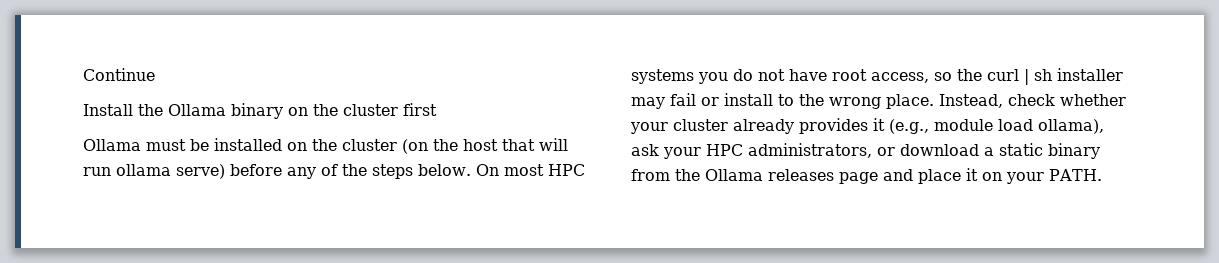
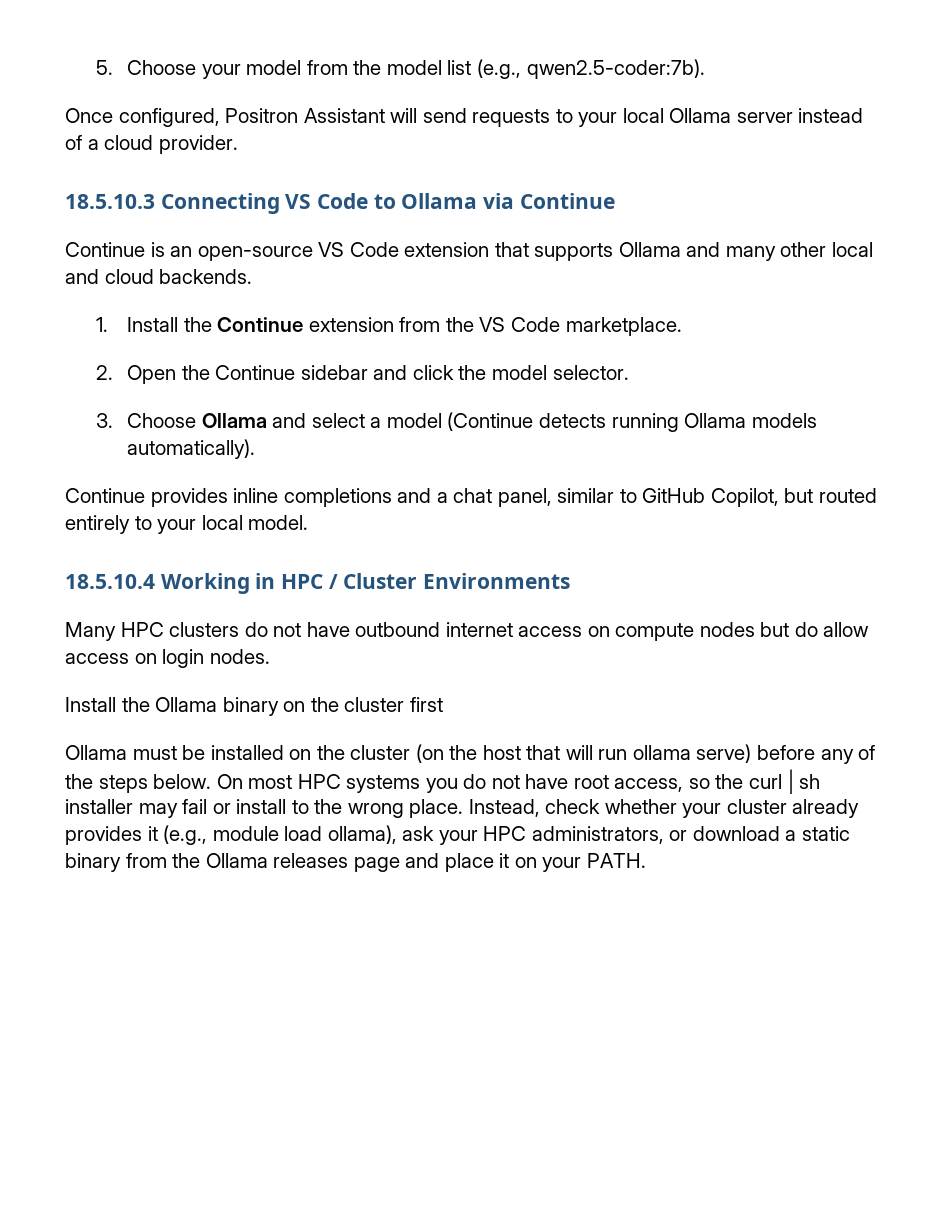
- Continue
+ 5. Choose your model from the model list (e.g., qwen2.5-coder:7b).
+ Once configured, Positron Assistant will send requests to your local Ollama server instead of a cloud provider.
+ 18.5.10.3 Connecting VS Code to Ollama via Continue
+ Continue is an open-source VS Code extension that supports Ollama and many other local and cloud backends.
+ 1. Install the Continue extension from the VS Code marketplace.
+ 2. Open the Continue sidebar and click the model selector.
+ 3. Choose Ollama and select a model (Continue detects running Ollama models automatically).
+ Continue provides inline completions and a chat panel, similar to GitHub Copilot, but routed entirely to your local model.
+ 18.5.10.4 Working in HPC / Cluster Environments
+ Many HPC clusters do not have outbound internet access on compute nodes but do allow access on login nodes.

